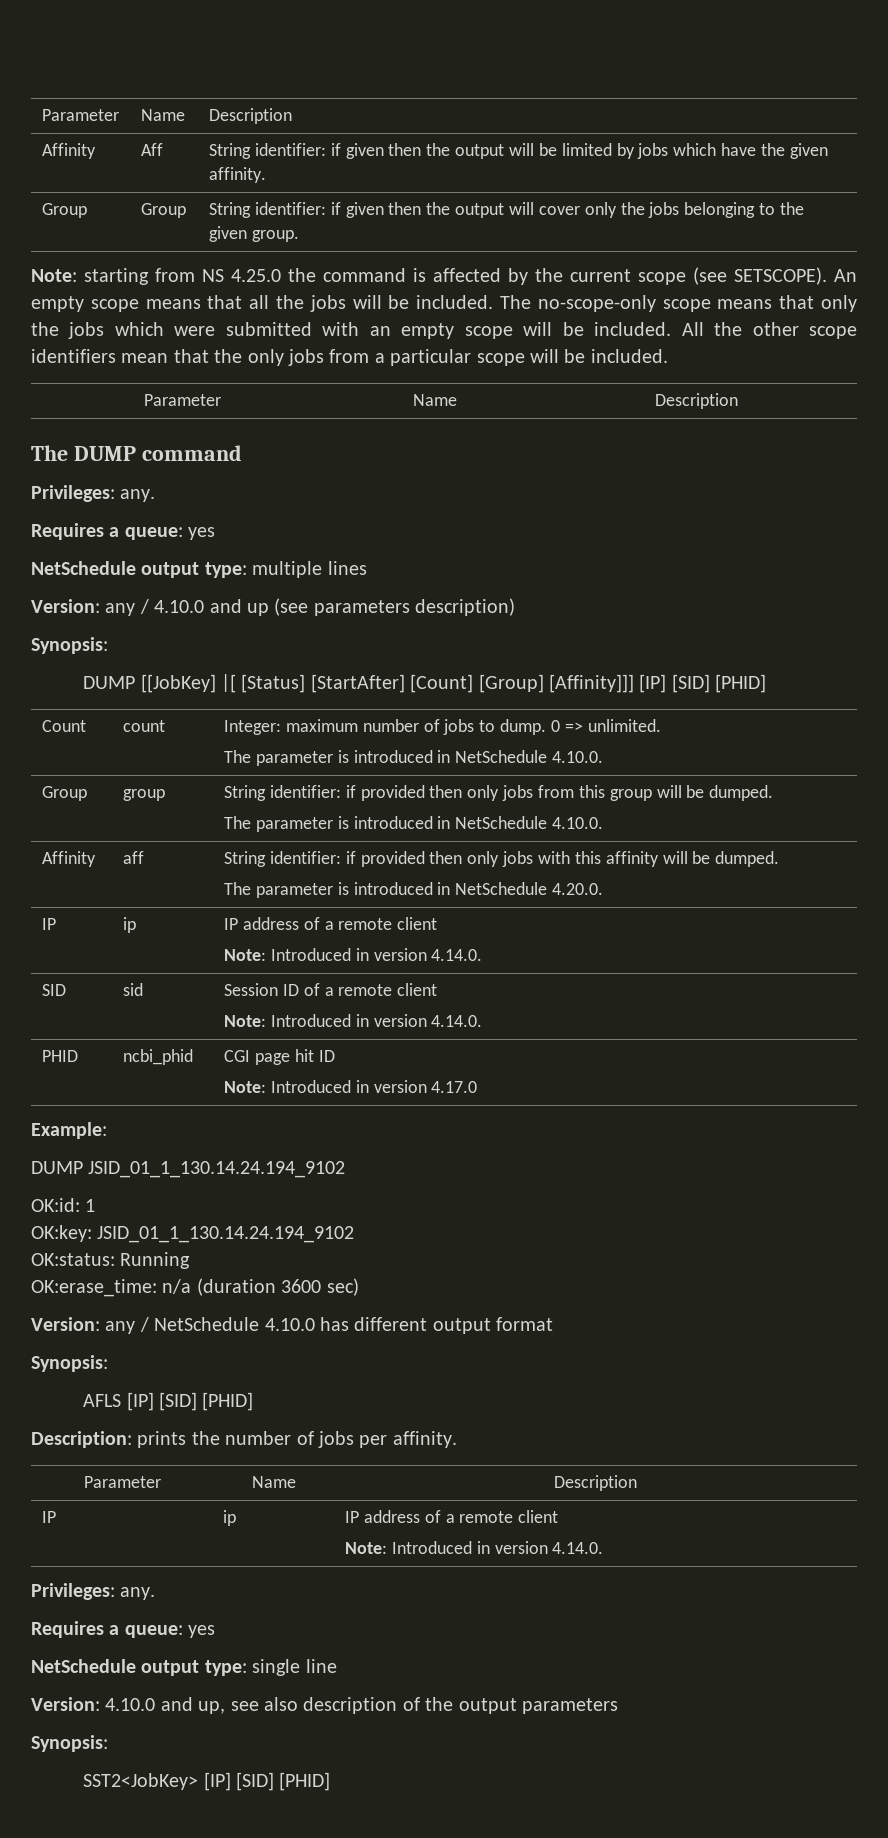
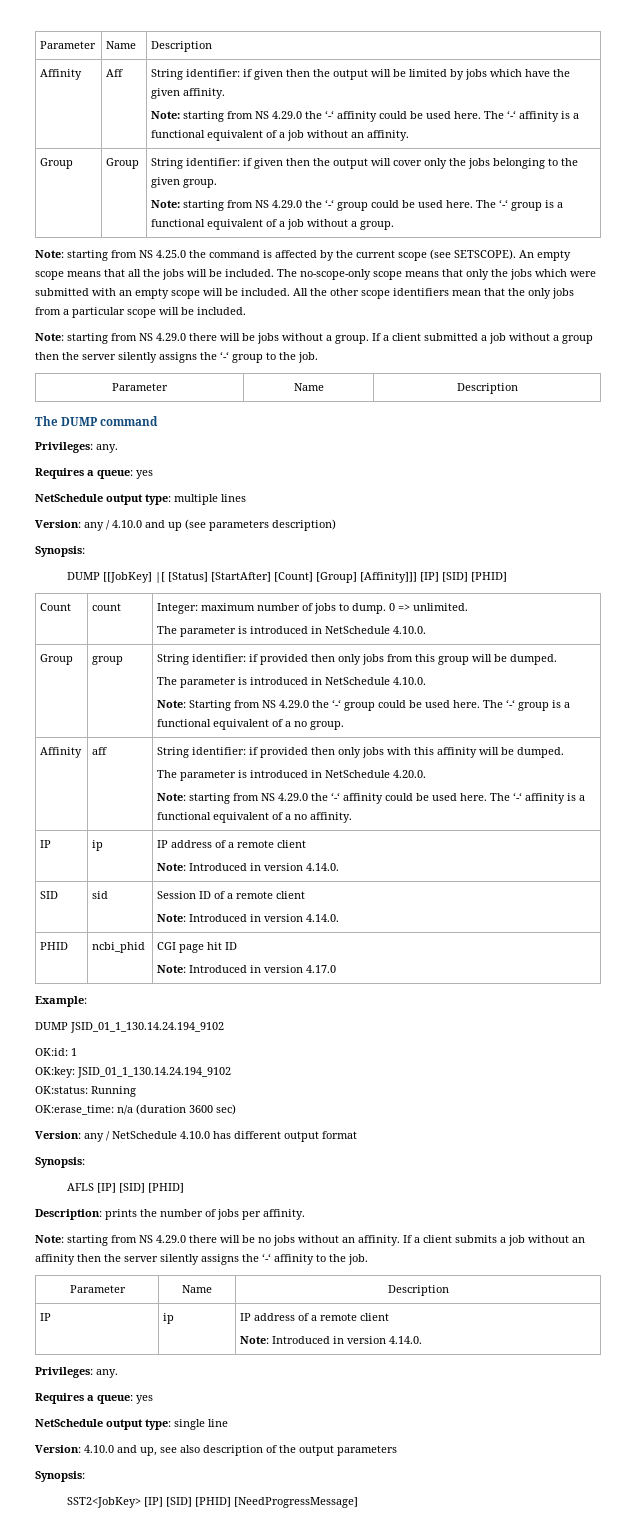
+ Note: starting from NS 4.29.0 the ‘-‘ affinity could be used here. The ‘-‘ affinity is a functional equivalent of a job without an affinity.
+ Note: starting from NS 4.29.0 the ‘-‘ group could be used here. The ‘-‘ group is a functional equivalent of a job without a group.
+ Note: starting from NS 4.29.0 there will be jobs without a group. If a client submitted a job without a group then the server silently assigns the ‘-‘ group to the job.
+ Note: Starting from NS 4.29.0 the ‘-‘ group could be used here. The ‘-‘ group is a functional equivalent of a no group.
+ Note: starting from NS 4.29.0 the ‘-‘ affinity could be used here. The ‘-‘ affinity is a functional equivalent of a no affinity.
+ Note: starting from NS 4.29.0 there will be no jobs without an affinity. If a client submits a job without an affinity then the server silently assigns the ‘-‘ affinity to the job.
- SST2<JobKey> [IP] [SID] [PHID]
+ SST2<JobKey> [IP] [SID] [PHID] [NeedProgressMessage]

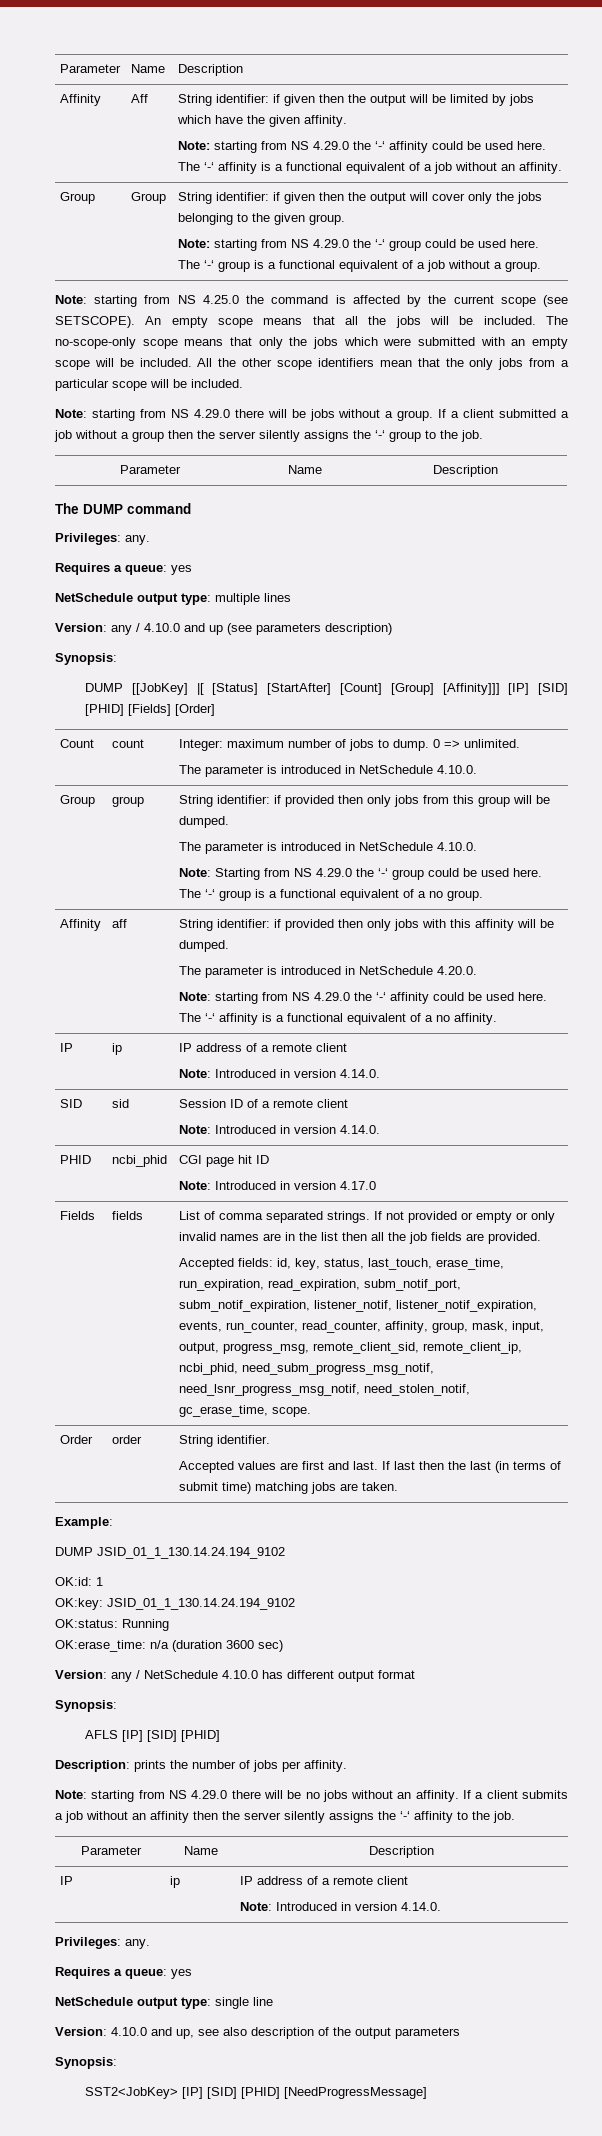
- DUMP [[JobKey] |[ [Status] [StartAfter] [Count] [Group] [Affinity]]] [IP] [SID] [PHID]
+ DUMP [[JobKey] |[ [Status] [StartAfter] [Count] [Group] [Affinity]]] [IP] [SID] [PHID] [Fields] [Order]
+ Fields | fields | List of comma separated strings. If not provided or empty or only invalid names are in the list then all the job fields are provided.
+ Accepted fields: id, key, status, last_touch, erase_time, run_expiration, read_expiration, subm_notif_port, subm_notif_expiration, listener_notif, listener_notif_expiration, events, run_counter, read_counter, affinity, group, mask, input, output, progress_msg, remote_client_sid, remote_client_ip, ncbi_phid, need_subm_progress_msg_notif, need_lsnr_progress_msg_notif, need_stolen_notif, gc_erase_time, scope.
+ Order | order | String identifier.
+ Accepted values are first and last. If last then the last (in terms of submit time) matching jobs are taken.

